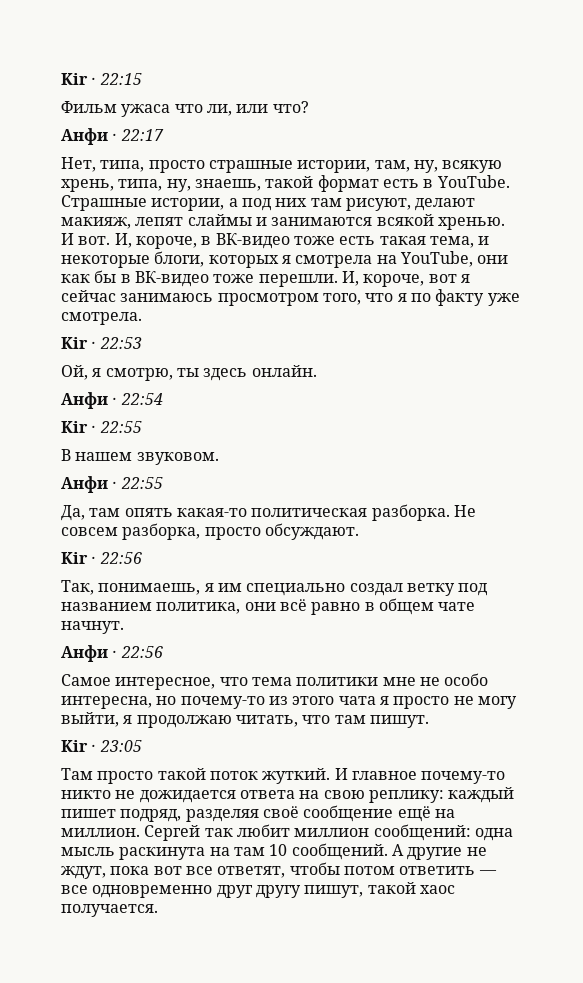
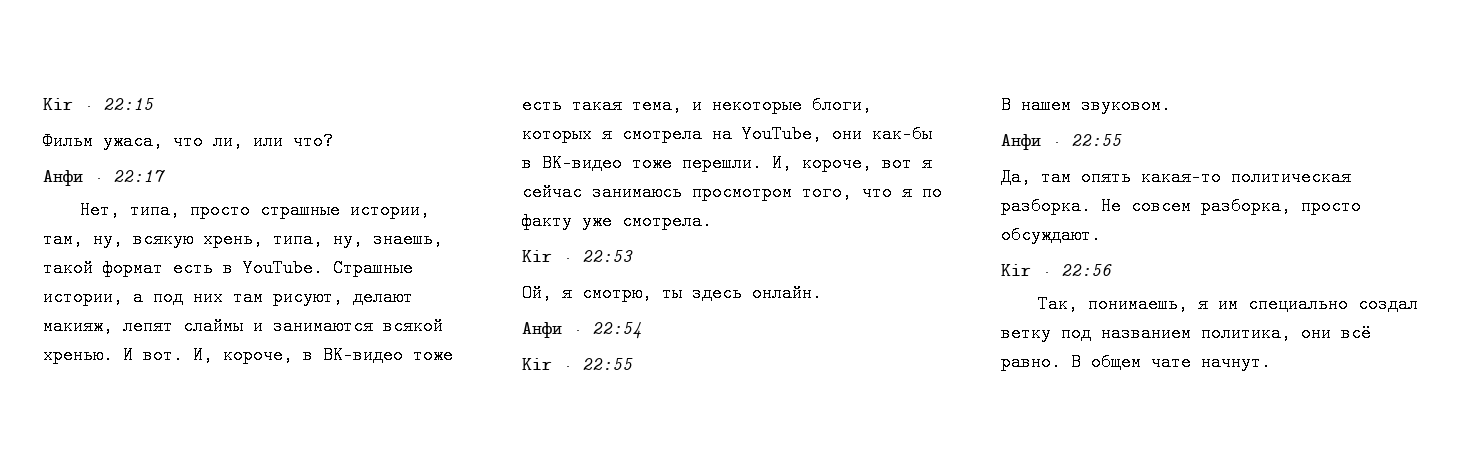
- Фильм ужаса что ли, или что?
+ Фильм ужаса, что ли, или что?
- И, короче, в ВК-видео тоже есть такая тема, и некоторые блоги, которых я смотрела на YouTube, они как бы в ВК-видео тоже перешли.
+ И, короче, в ВК-видео тоже есть такая тема, и некоторые блоги, которых я смотрела на YouTube, они как-бы в ВК-видео тоже перешли.
- Так, понимаешь, я им специально создал ветку под названием политика, они всё равно в общем чате начнут.
+ Так, понимаешь, я им специально создал ветку под названием политика, они всё равно. В общем чате начнут.
- Анфи · 22:56
- Самое интересное, что тема политики мне не особо интересна, но почему-то из этого чата я просто не могу выйти, я продолжаю читать, что там пишут.
- Kir · 23:05
- Там просто такой поток жуткий. И главное почему-то никто не дожидается ответа на свою реплику: каждый пишет подряд, разделяя своё сообщение ещё на миллион. Сергей так любит миллион сообщений: одна мысль раскинута на там 10 сообщений. А другие не ждут, пока вот все ответят, чтобы потом ответить — все одновременно друг другу пишут, такой хаос получается.

